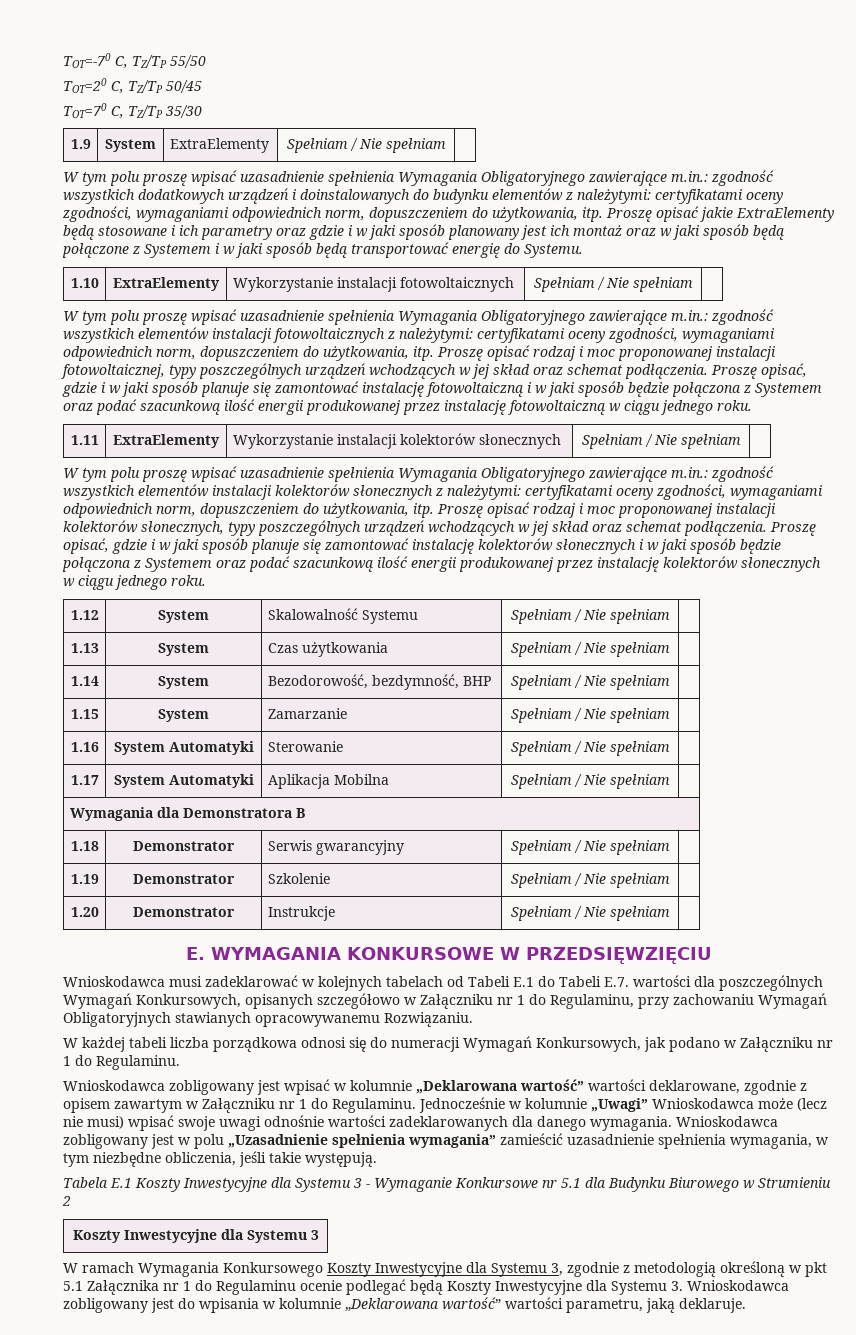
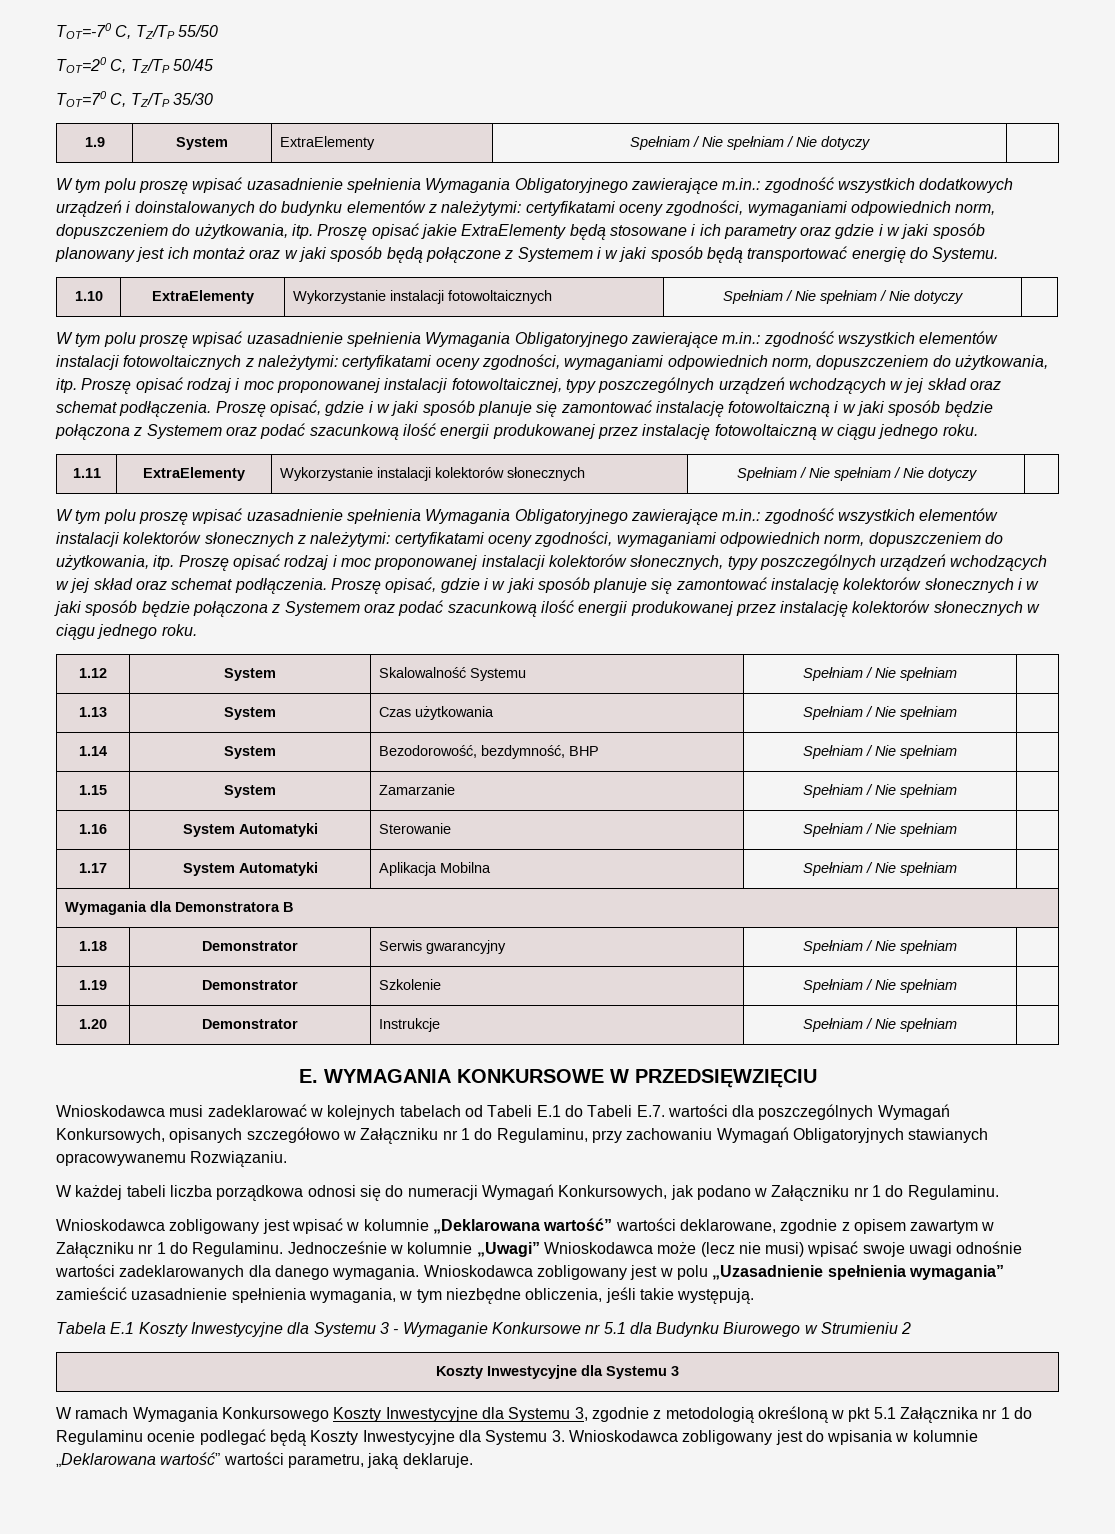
- 1.9 | System | ExtraElementy | Spełniam / Nie spełniam |
+ 1.9 | System | ExtraElementy | Spełniam / Nie spełniam / Nie dotyczy |
- 1.10 | ExtraElementy | Wykorzystanie instalacji fotowoltaicznych | Spełniam / Nie spełniam |
+ 1.10 | ExtraElementy | Wykorzystanie instalacji fotowoltaicznych | Spełniam / Nie spełniam / Nie dotyczy |
- 1.11 | ExtraElementy | Wykorzystanie instalacji kolektorów słonecznych | Spełniam / Nie spełniam |
+ 1.11 | ExtraElementy | Wykorzystanie instalacji kolektorów słonecznych | Spełniam / Nie spełniam / Nie dotyczy |

